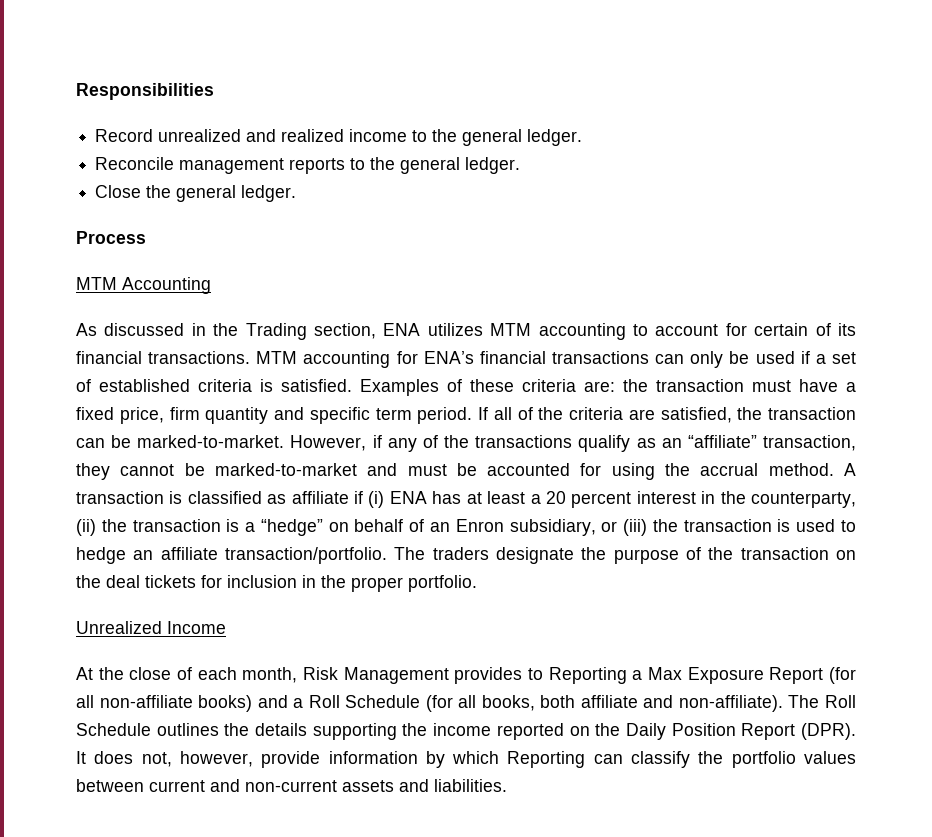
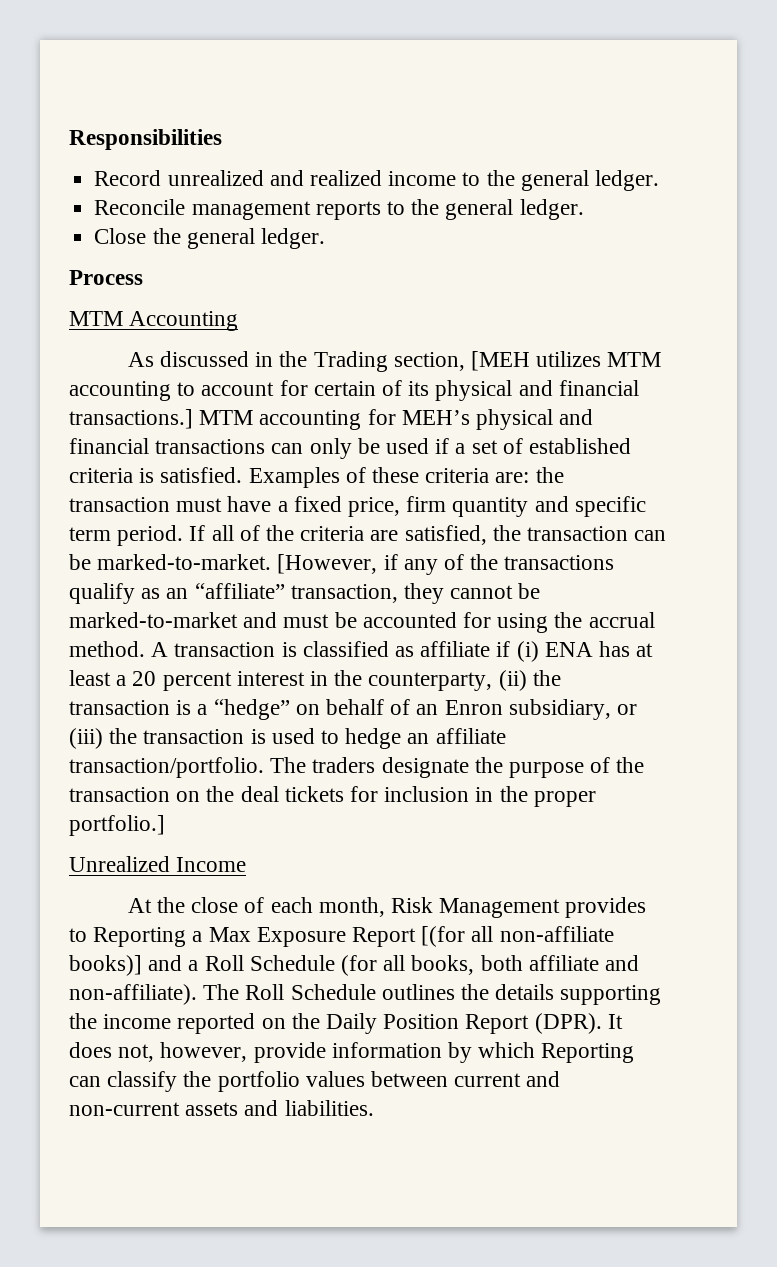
- As discussed in the Trading section, ENA utilizes MTM accounting to account for certain of its financial transactions. MTM accounting for ENA’s financial transactions can only be used if a set of established criteria is satisfied.
+ As discussed in the Trading section, [MEH utilizes MTM accounting to account for certain of its physical and financial transactions.] MTM accounting for MEH’s physical and financial transactions can only be used if a set of established criteria is satisfied.
- However, if any of the transactions qualify as an “affiliate” transaction, they cannot be marked-to-market and must be accounted for using the accrual method.
+ [However, if any of the transactions qualify as an “affiliate” transaction, they cannot be marked-to-market and must be accounted for using the accrual method.
- The traders designate the purpose of the transaction on the deal tickets for inclusion in the proper portfolio.
+ The traders designate the purpose of the transaction on the deal tickets for inclusion in the proper portfolio.]
- At the close of each month, Risk Management provides to Reporting a Max Exposure Report (for all non-affiliate books) and a Roll Schedule (for all books, both affiliate and non-affiliate).
+ At the close of each month, Risk Management provides to Reporting a Max Exposure Report [(for all non-affiliate books)] and a Roll Schedule (for all books, both affiliate and non-affiliate).

